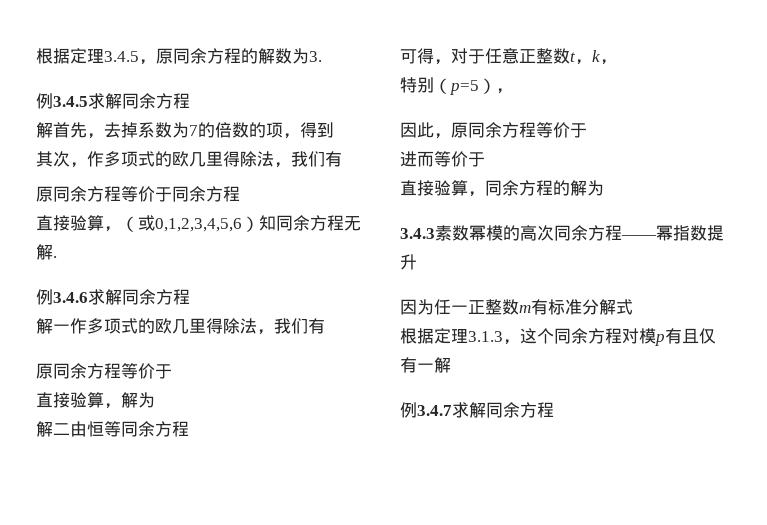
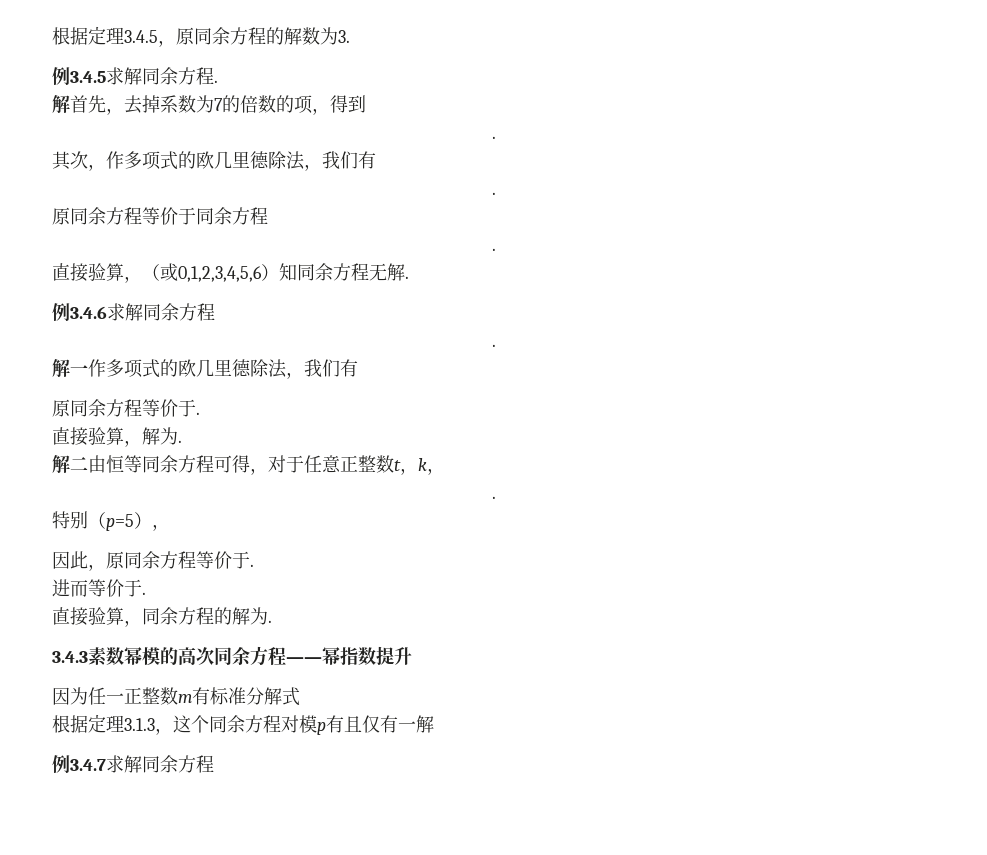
- 例3.4.5求解同余方程
+ 例3.4.5求解同余方程.
  解首先，去掉系数为7的倍数的项，得到
+ .
- 其次，作多项式的欧几里得除法，我们有
+ 其次，作多项式的欧几里德除法，我们有
+ .
  原同余方程等价于同余方程
+ .
  例3.4.6求解同余方程
+ .
- 解一作多项式的欧几里得除法，我们有
- 原同余方程等价于
+ 解一作多项式的欧几里德除法，我们有
+ 原同余方程等价于.
- 直接验算，解为
+ 直接验算，解为.
- 解二由恒等同余方程
- 可得，对于任意正整数t，k，
+ 解二由恒等同余方程可得，对于任意正整数t，k，
+ .
- 因此，原同余方程等价于
+ 因此，原同余方程等价于.
- 进而等价于
+ 进而等价于.
- 直接验算，同余方程的解为
+ 直接验算，同余方程的解为.

